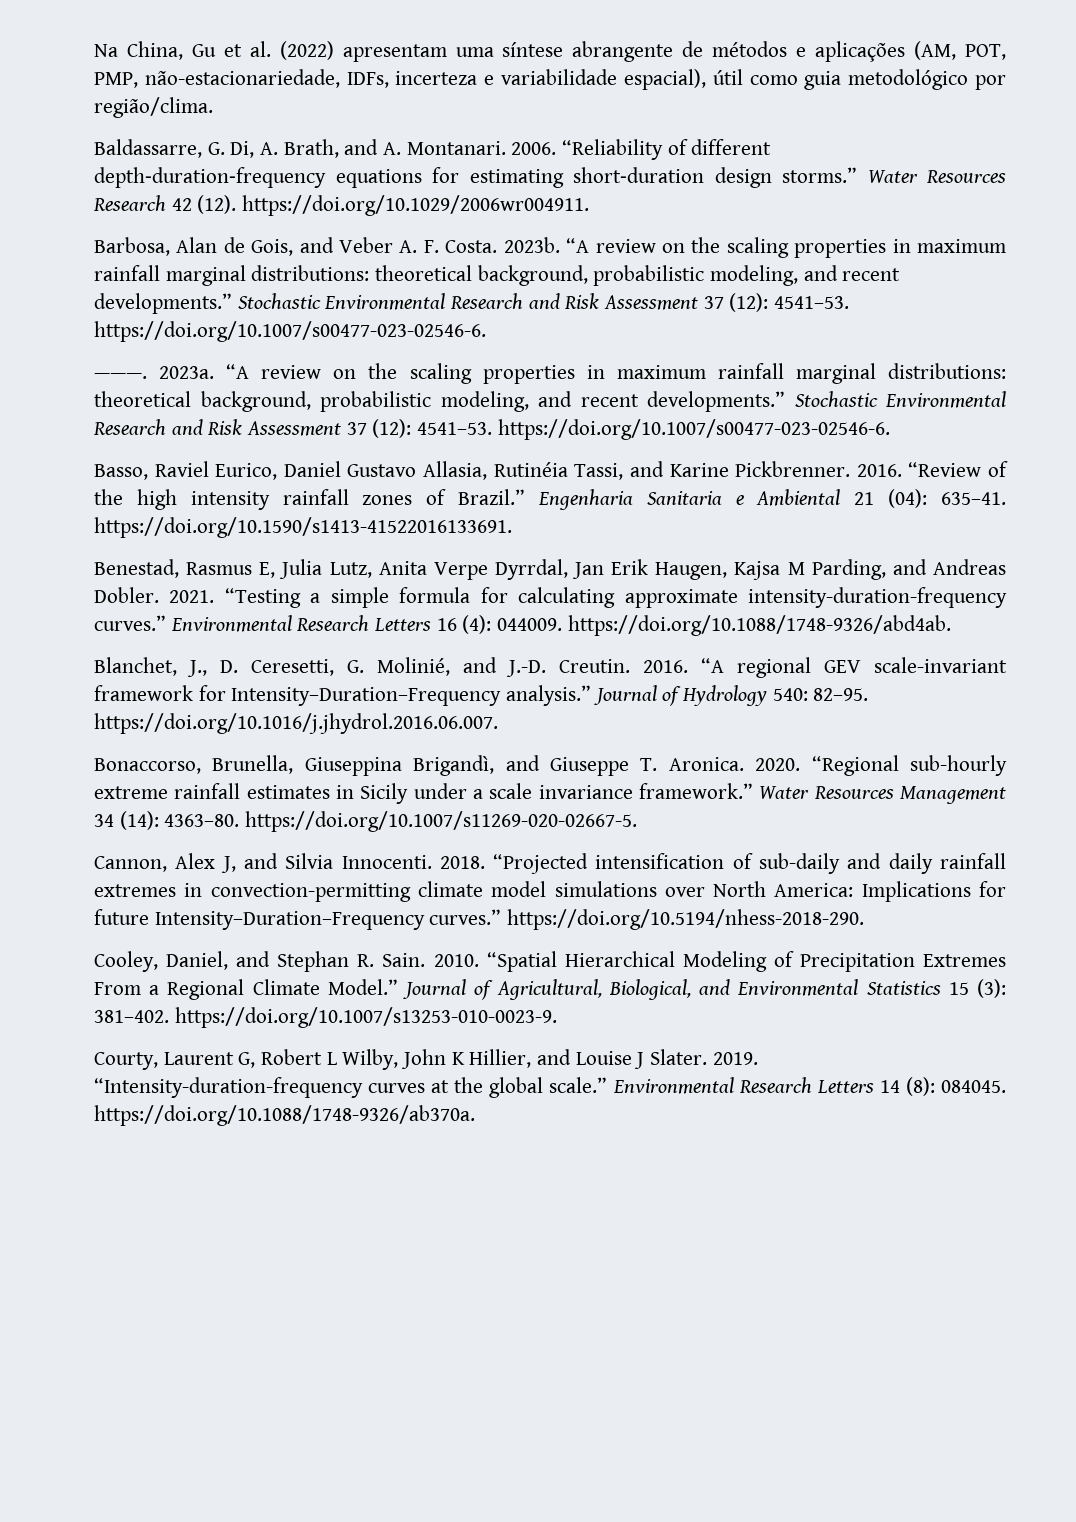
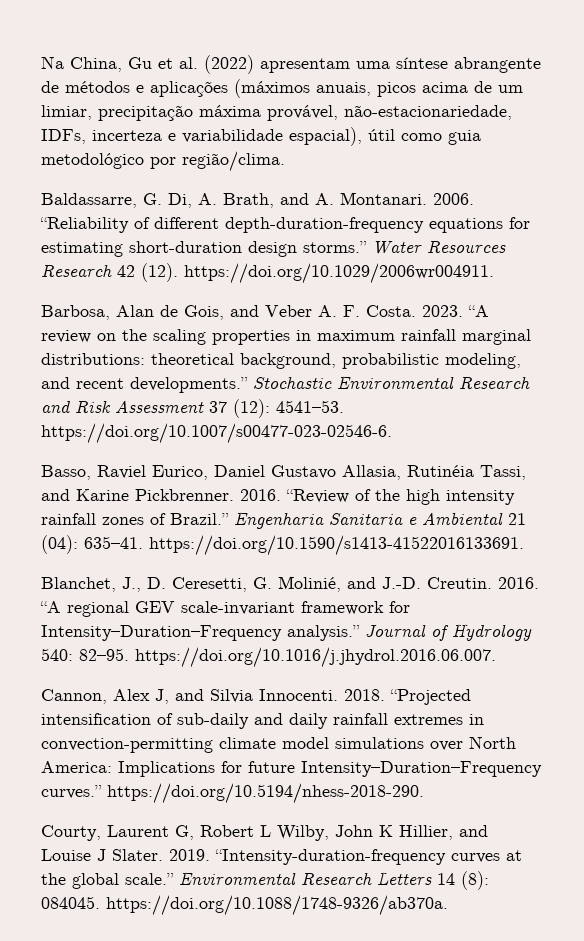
- Na China, Gu et al. (2022) apresentam uma síntese abrangente de métodos e aplicações (AM, POT, PMP, não-estacionariedade, IDFs, incerteza e variabilidade espacial), útil como guia metodológico por região/clima.
+ Na China, Gu et al. (2022) apresentam uma síntese abrangente de métodos e aplicações (máximos anuais, picos acima de um limiar, precipitação máxima provável, não-estacionariedade, IDFs, incerteza e variabilidade espacial), útil como guia metodológico por região/clima.
- 2023b. “A review on the scaling properties in maximum rainfall marginal distributions: theoretical background, probabilistic modeling, and recent developments.” Stochastic Environmental Research and Risk Assessment 37 (12): 4541–53. https://doi.org/10.1007/s00477-023-02546-6.
- ———. 2023a.
+ 2023.
- Benestad, Rasmus E, Julia Lutz, Anita Verpe Dyrrdal, Jan Erik Haugen, Kajsa M Parding, and Andreas Dobler. 2021. “Testing a simple formula for calculating approximate intensity-duration-frequency curves.” Environmental Research Letters 16 (4): 044009. https://doi.org/10.1088/1748-9326/abd4ab.
- Bonaccorso, Brunella, Giuseppina Brigandì, and Giuseppe T. Aronica. 2020. “Regional sub-hourly extreme rainfall estimates in Sicily under a scale invariance framework.” Water Resources Management 34 (14): 4363–80. https://doi.org/10.1007/s11269-020-02667-5.
- Cooley, Daniel, and Stephan R. Sain. 2010. “Spatial Hierarchical Modeling of Precipitation Extremes From a Regional Climate Model.” Journal of Agricultural, Biological, and Environmental Statistics 15 (3): 381–402. https://doi.org/10.1007/s13253-010-0023-9.

